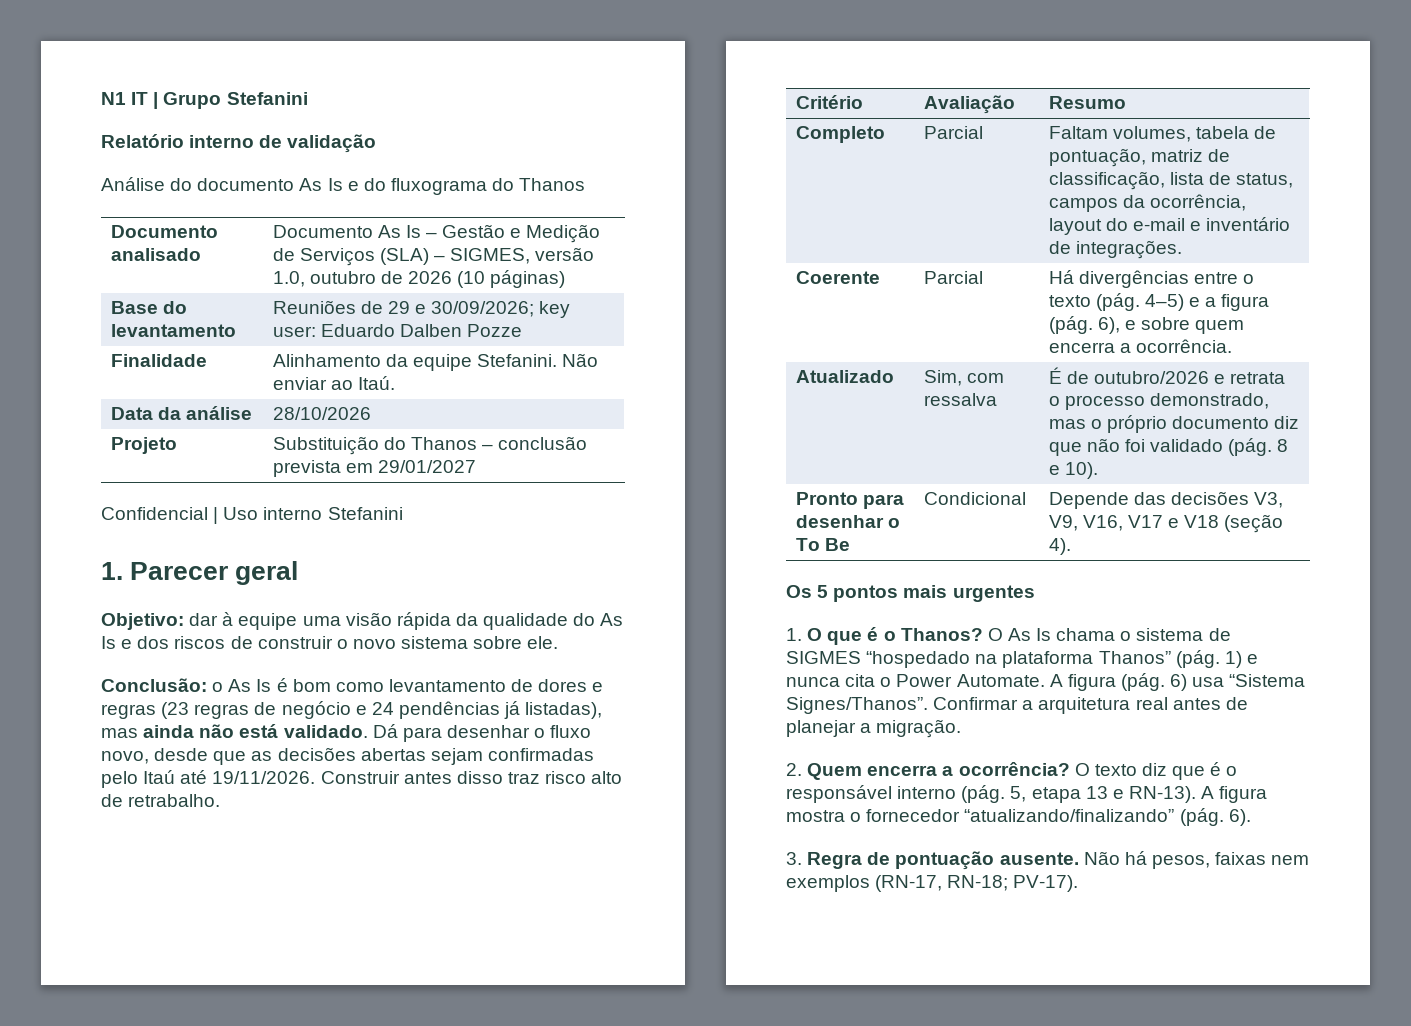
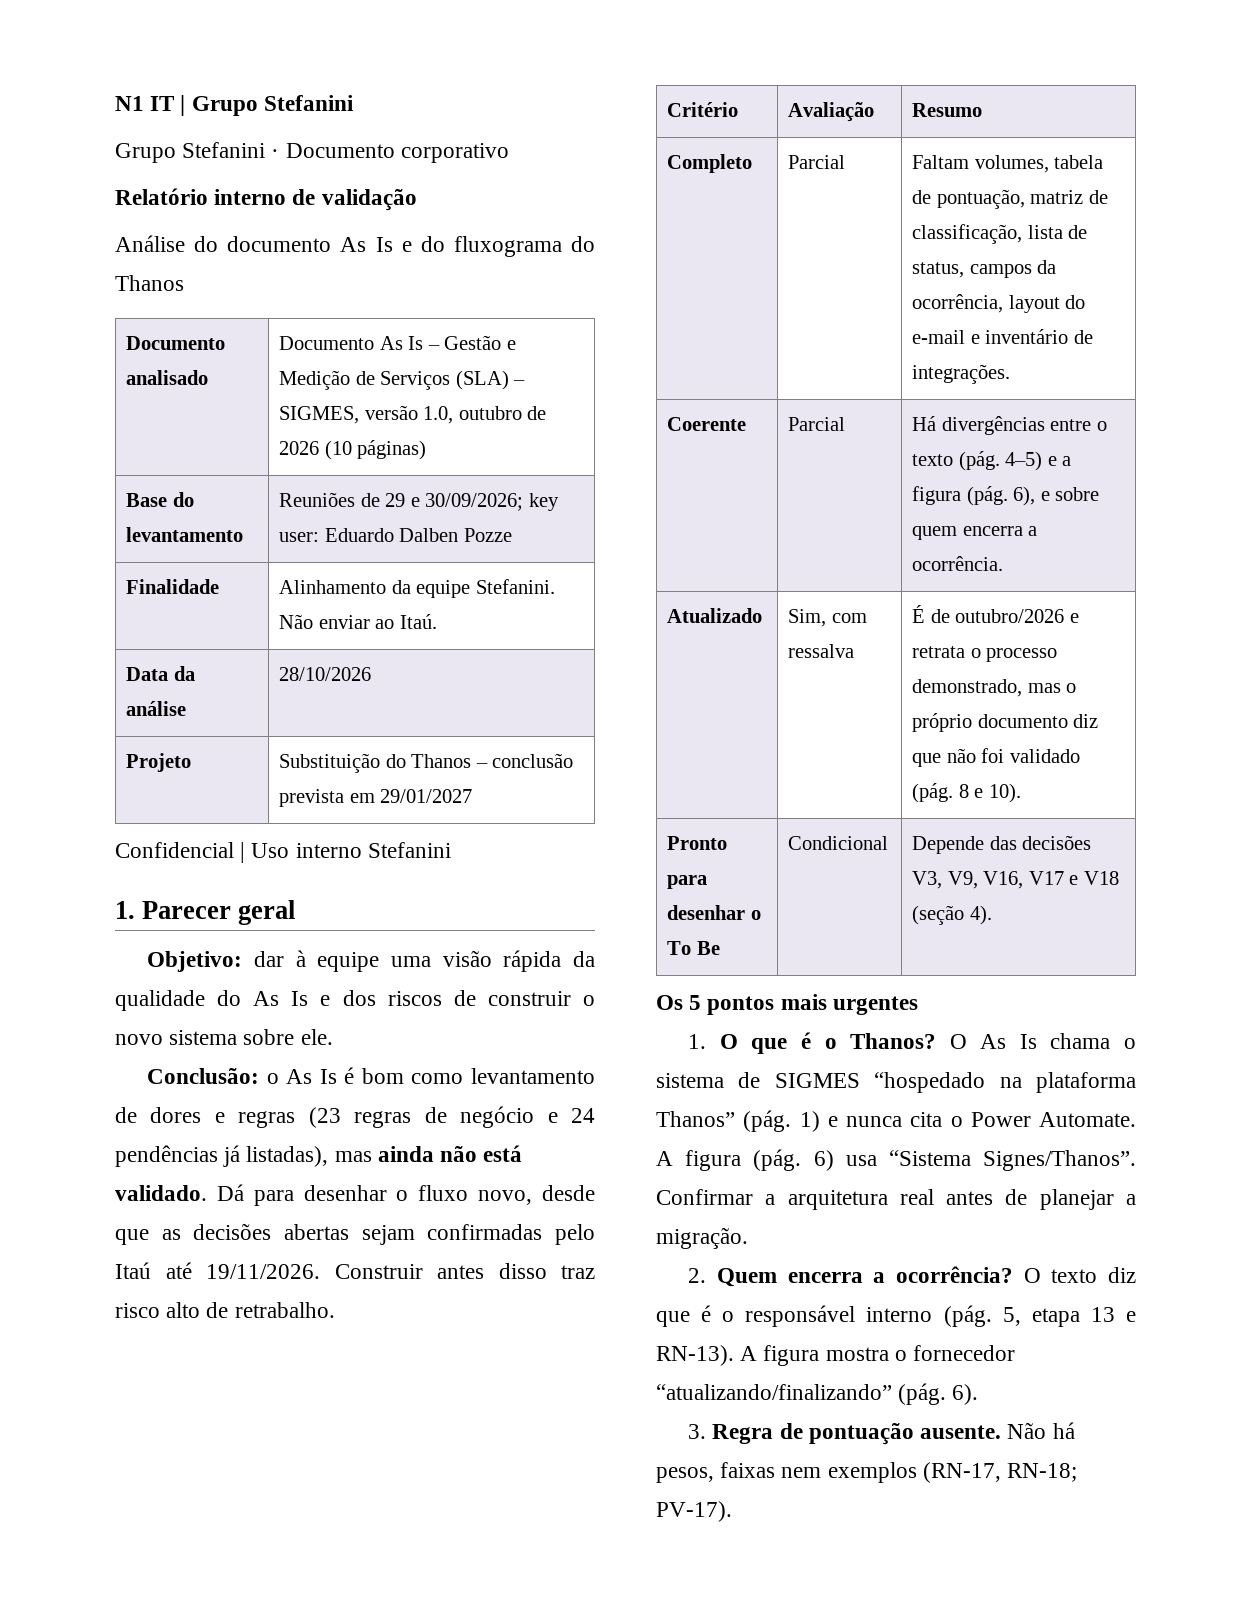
+ Grupo Stefanini · Documento corporativo

